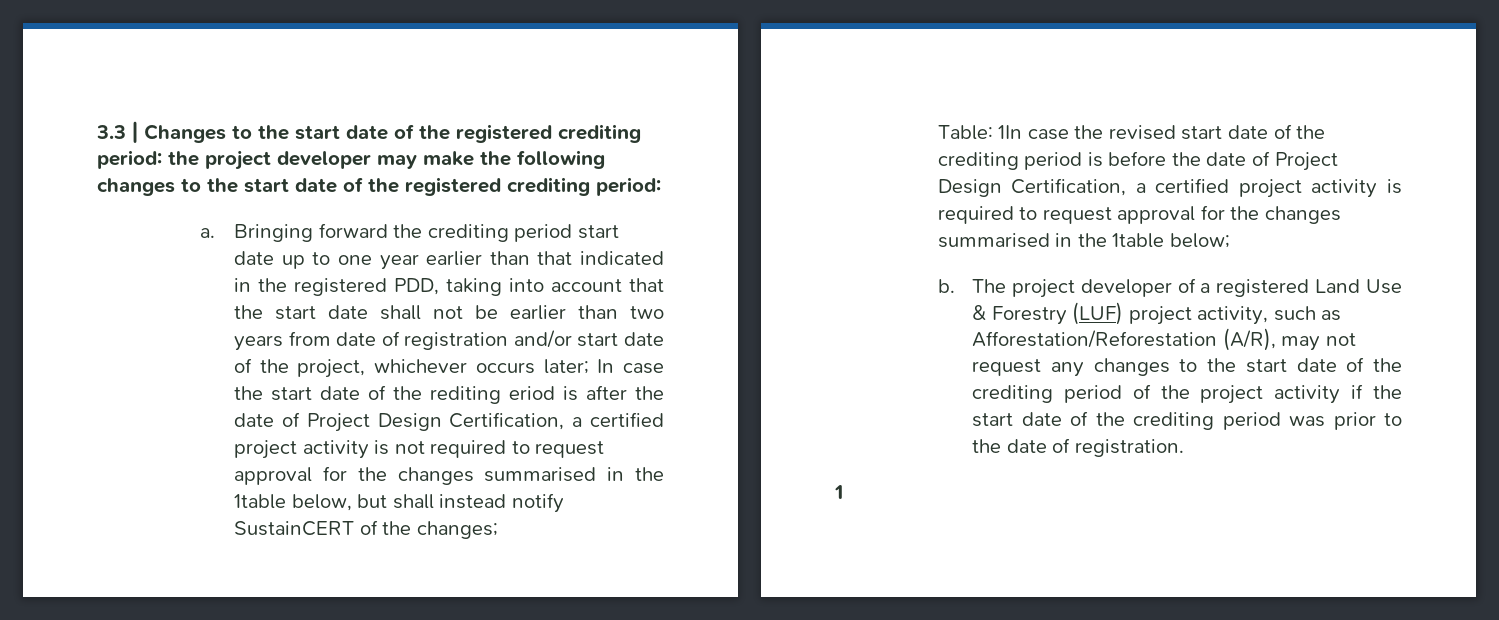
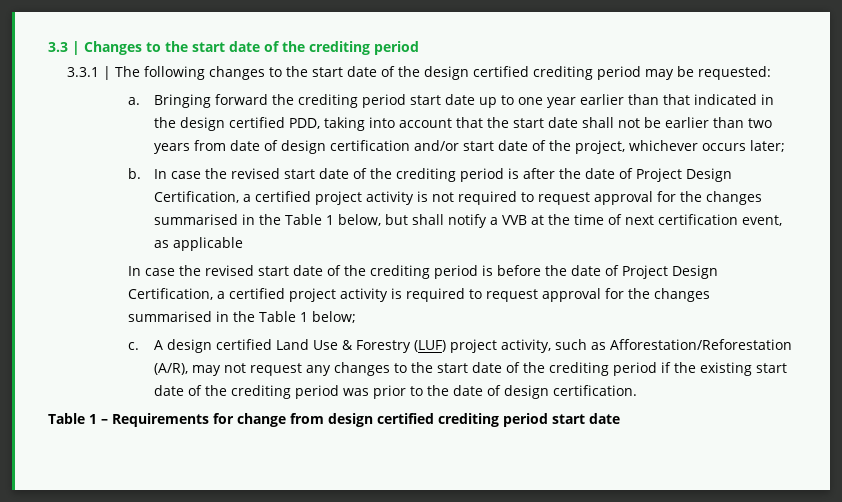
- 3.3 | Changes to the start date of the registered crediting period: the project developer may make the following changes to the start date of the registered crediting period:
+ 3.3 | Changes to the start date of the crediting period
+ 3.3.1 | The following changes to the start date of the design certified crediting period may be requested:
- Bringing forward the crediting period start date up to one year earlier than that indicated in the registered PDD, taking into account that the start date shall not be earlier than two years from date of registration and/or start date of the project, whichever occurs later; In case the start date of the rediting eriod is after the date of Project Design Certification, a certified project activity is not required to request approval for the changes summarised in the 1table below, but shall instead notify SustainCERT of the changes;
- Table: 1In case the revised start date of the crediting period is before the date of Project Design Certification, a certified project activity is required to request approval for the changes summarised in the 1table below;
+ Bringing forward the crediting period start date up to one year earlier than that indicated in the design certified PDD, taking into account that the start date shall not be earlier than two years from date of design certification and/or start date of the project, whichever occurs later;
+ b. In case the revised start date of the crediting period is after the date of Project Design Certification, a certified project activity is not required to request approval for the changes summarised in the Table 1 below, but shall notify a VVB at the time of next certification event, as applicable
+ In case the revised start date of the crediting period is before the date of Project Design Certification, a certified project activity is required to request approval for the changes summarised in the Table 1 below;
- b. The project developer of a registered Land Use & Forestry (LUF) project activity, such as Afforestation/Reforestation (A/R), may not request any changes to the start date of the crediting period of the project activity if the start date of the crediting period was prior to the date of registration.
- 1
+ c. A design certified Land Use & Forestry (LUF) project activity, such as Afforestation/Reforestation (A/R), may not request any changes to the start date of the crediting period if the existing start date of the crediting period was prior to the date of design certification.
+ Table 1 – Requirements for change from design certified crediting period start date

